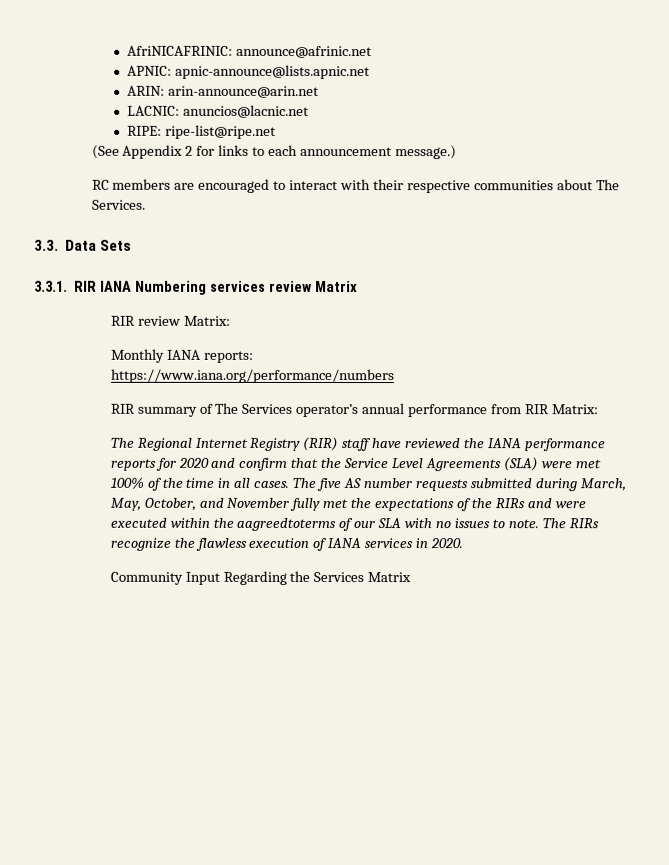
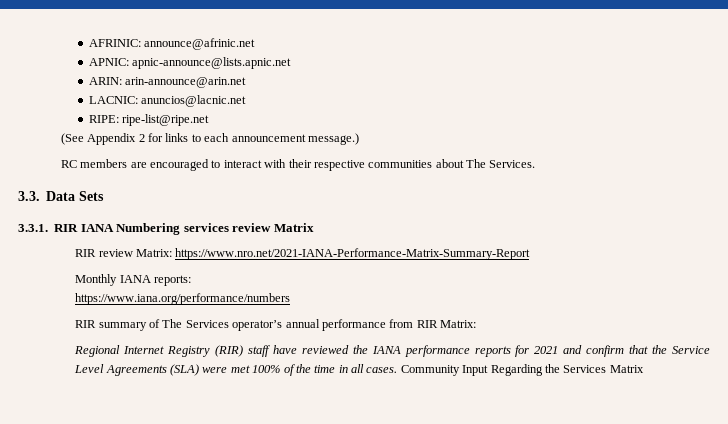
- AfriNICAFRINIC: announce@afrinic.net
+ AFRINIC: announce@afrinic.net
- RIR review Matrix:
+ RIR review Matrix: https://www.nro.net/2021-IANA-Performance-Matrix-Summary-Report
- The Regional Internet Registry (RIR) staff have reviewed the IANA performance reports for 2020 and confirm that the Service Level Agreements (SLA) were met 100% of the time in all cases. The five AS number requests submitted during March, May, October, and November fully met the expectations of the RIRs and were executed within the aagreedtoterms of our SLA with no issues to note. The RIRs recognize the flawless execution of IANA services in 2020.
- Community Input Regarding the Services Matrix
+ Regional Internet Registry (RIR) staff have reviewed the IANA performance reports for 2021 and confirm that the Service Level Agreements (SLA) were met 100% of the time in all cases. Community Input Regarding the Services Matrix

